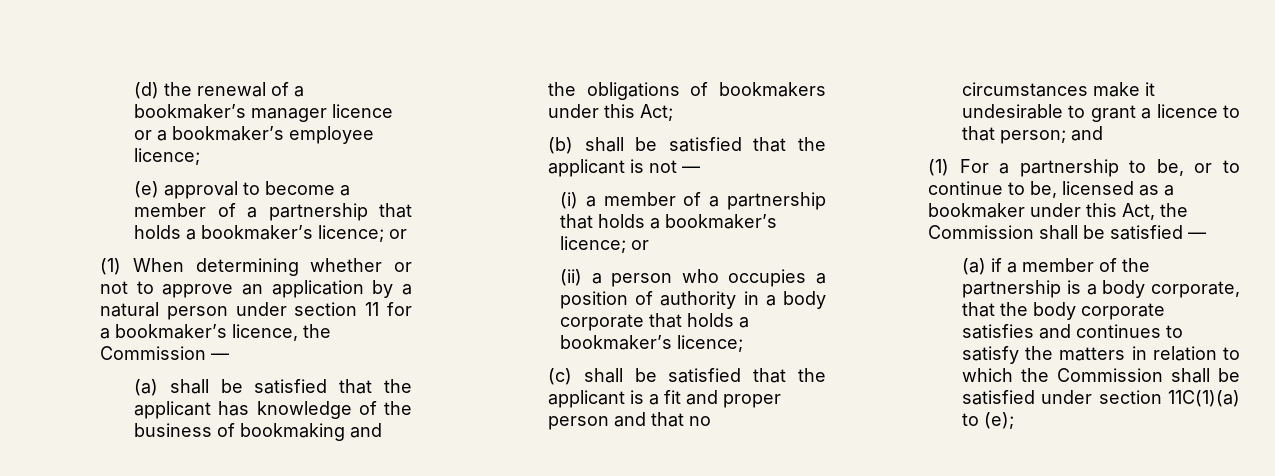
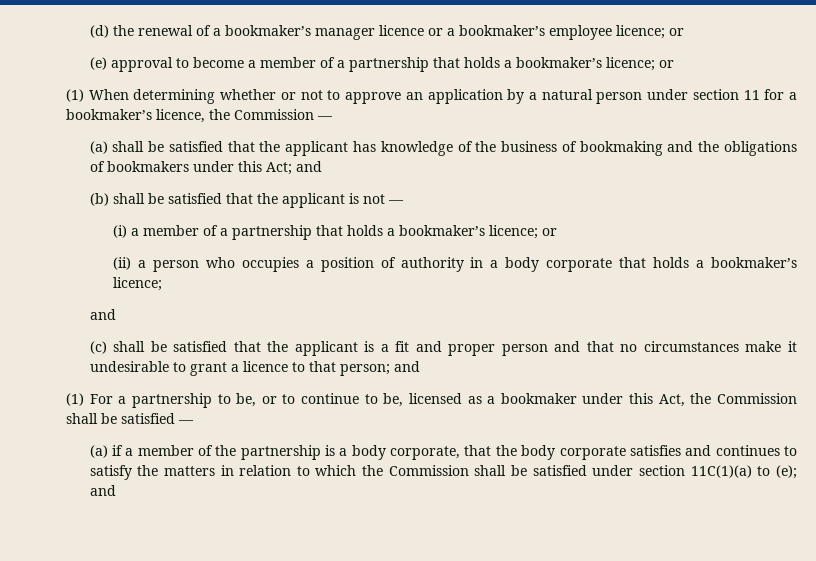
- (d) the renewal of a bookmaker’s manager licence or a bookmaker’s employee licence;
+ (d) the renewal of a bookmaker’s manager licence or a bookmaker’s employee licence; or
- (a) shall be satisfied that the applicant has knowledge of the business of bookmaking and the obligations of bookmakers under this Act;
+ (a) shall be satisfied that the applicant has knowledge of the business of bookmaking and the obligations of bookmakers under this Act; and
  (ii) a person who occupies a position of authority in a body corporate that holds a bookmaker’s licence;
+ and
- (a) if a member of the partnership is a body corporate, that the body corporate satisfies and continues to satisfy the matters in relation to which the Commission shall be satisfied under section 11C(1)(a) to (e);
+ (a) if a member of the partnership is a body corporate, that the body corporate satisfies and continues to satisfy the matters in relation to which the Commission shall be satisfied under section 11C(1)(a) to (e); and

